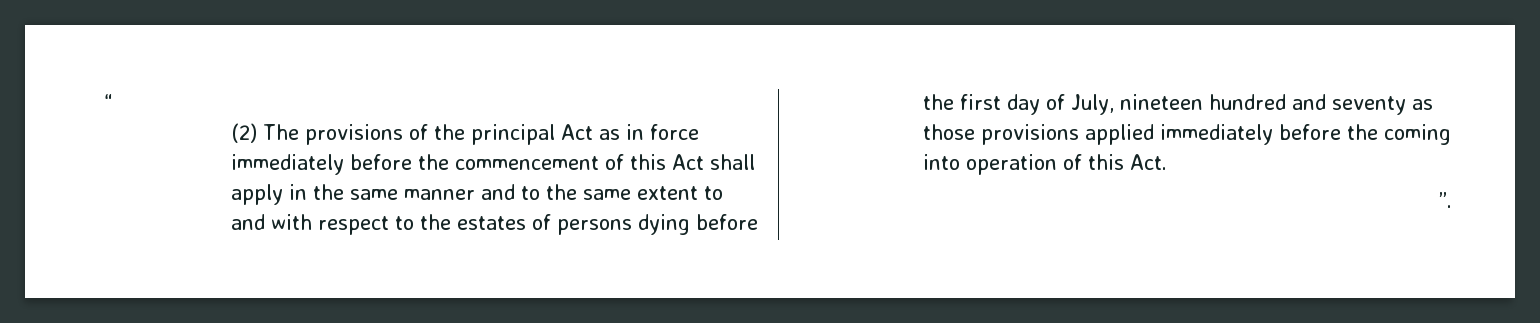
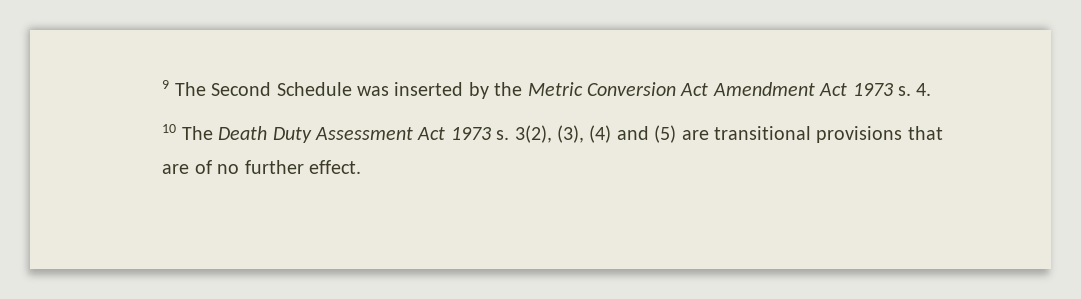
- “
- (2) The provisions of the principal Act as in force immediately before the commencement of this Act shall apply in the same manner and to the same extent to and with respect to the estates of persons dying before the first day of July, nineteen hundred and seventy as those provisions applied immediately before the coming into operation of this Act.
- ”.
+ 9 The Second Schedule was inserted by the Metric Conversion Act Amendment Act 1973 s. 4.
+ 10 The Death Duty Assessment Act 1973 s. 3(2), (3), (4) and (5) are transitional provisions that are of no further effect.

